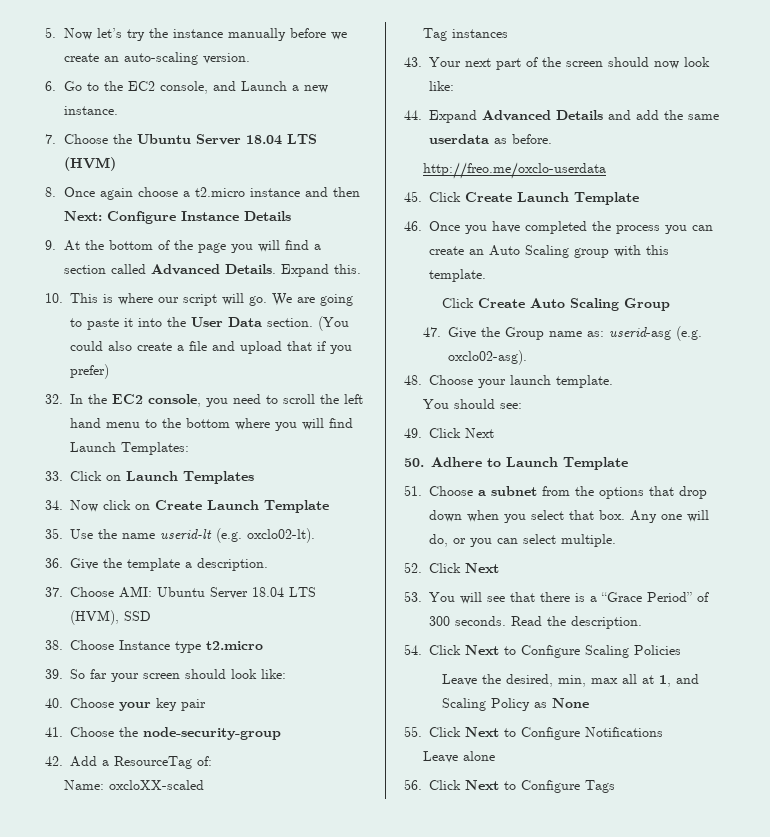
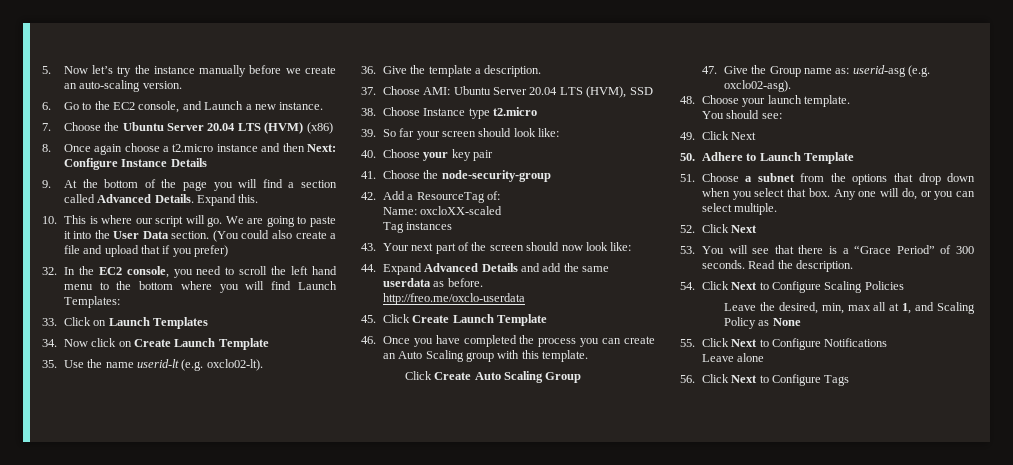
- 7. Choose the Ubuntu Server 18.04 LTS (HVM)
+ 7. Choose the Ubuntu Server 20.04 LTS (HVM) (x86)
- 37. Choose AMI: Ubuntu Server 18.04 LTS (HVM), SSD
+ 37. Choose AMI: Ubuntu Server 20.04 LTS (HVM), SSD

